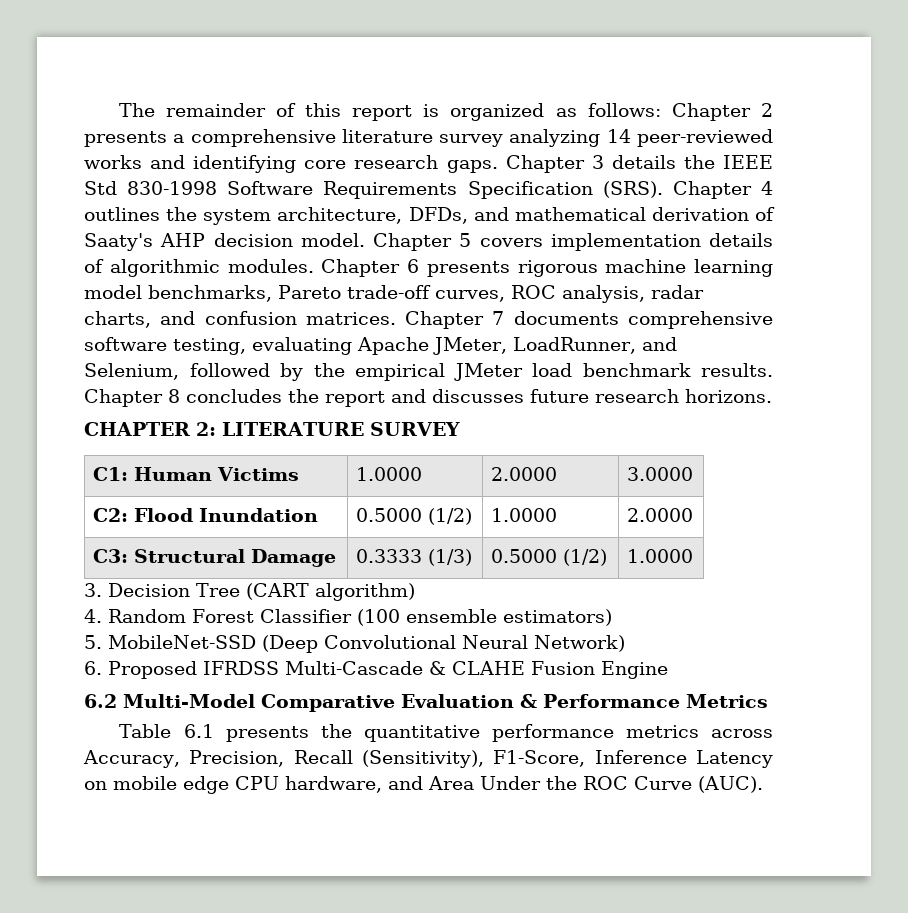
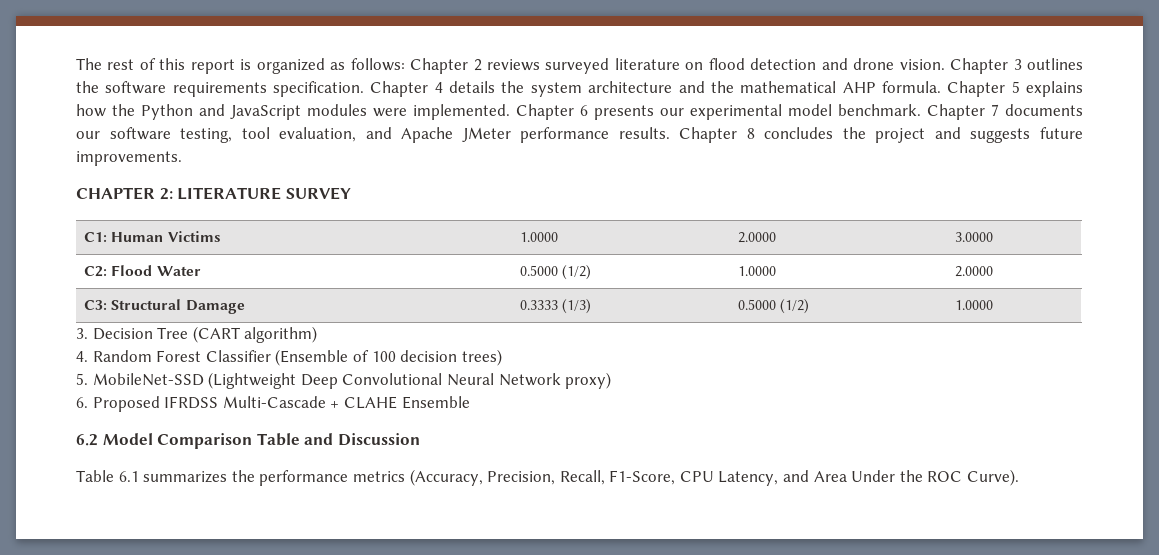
- The remainder of this report is organized as follows: Chapter 2 presents a comprehensive literature survey analyzing 14 peer-reviewed works and identifying core research gaps. Chapter 3 details the IEEE Std 830-1998 Software Requirements Specification (SRS). Chapter 4 outlines the system architecture, DFDs, and mathematical derivation of Saaty's AHP decision model. Chapter 5 covers implementation details of algorithmic modules. Chapter 6 presents rigorous machine learning model benchmarks, Pareto trade-off curves, ROC analysis, radar charts, and confusion matrices.
+ The rest of this report is organized as follows: Chapter 2 reviews surveyed literature on flood detection and drone vision. Chapter 3 outlines the software requirements specification. Chapter 4 details the system architecture and the mathematical AHP formula. Chapter 5 explains how the Python and JavaScript modules were implemented. Chapter 6 presents our experimental model benchmark.
- Chapter 7 documents comprehensive software testing, evaluating Apache JMeter, LoadRunner, and Selenium, followed by the empirical JMeter load benchmark results.
+ Chapter 7 documents our software testing, tool evaluation, and Apache JMeter performance results.
- Chapter 8 concludes the report and discusses future research horizons.
+ Chapter 8 concludes the project and suggests future improvements.
- C2: Flood Inundation | 0.5000 (1/2) | 1.0000 | 2.0000
+ C2: Flood Water | 0.5000 (1/2) | 1.0000 | 2.0000
- 4. Random Forest Classifier (100 ensemble estimators)
- 5. MobileNet-SSD (Deep Convolutional Neural Network)
- 6. Proposed IFRDSS Multi-Cascade & CLAHE Fusion Engine
- 6.2 Multi-Model Comparative Evaluation & Performance Metrics
- Table 6.1 presents the quantitative performance metrics across Accuracy, Precision, Recall (Sensitivity), F1-Score, Inference Latency on mobile edge CPU hardware, and Area Under the ROC Curve (AUC).
+ 4. Random Forest Classifier (Ensemble of 100 decision trees)
+ 5. MobileNet-SSD (Lightweight Deep Convolutional Neural Network proxy)
+ 6. Proposed IFRDSS Multi-Cascade + CLAHE Ensemble
+ 6.2 Model Comparison Table and Discussion
+ Table 6.1 summarizes the performance metrics (Accuracy, Precision, Recall, F1-Score, CPU Latency, and Area Under the ROC Curve).

